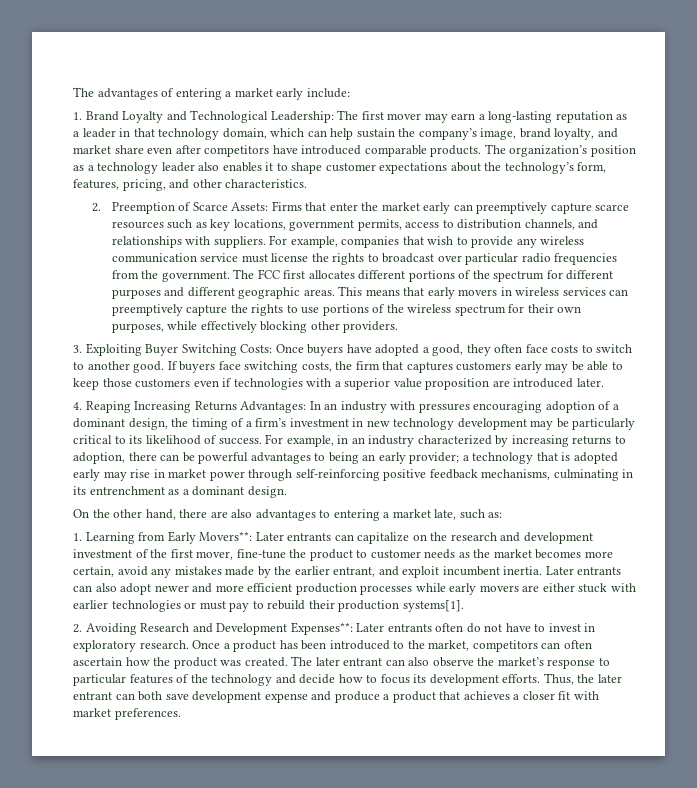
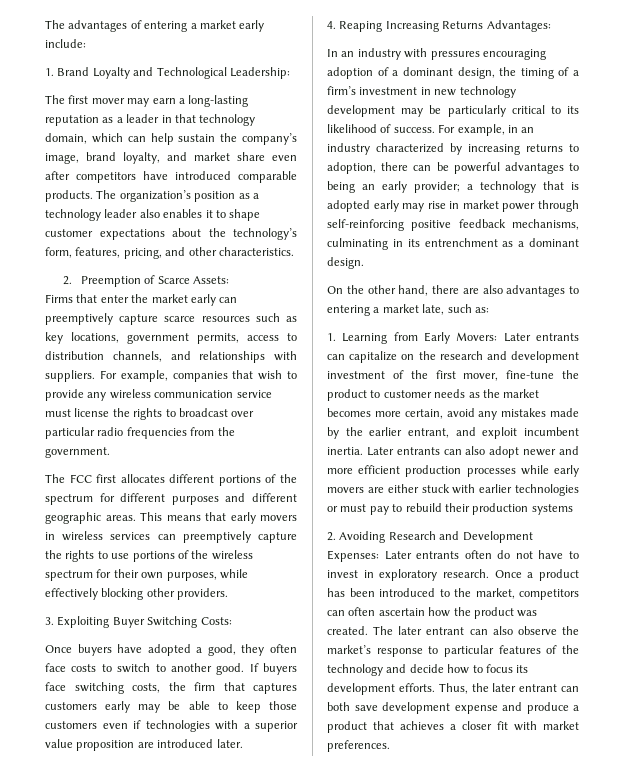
- 1. Brand Loyalty and Technological Leadership: The first mover may earn a long-lasting reputation as a leader in that technology domain, which can help sustain the company’s image, brand loyalty, and market share even after competitors have introduced comparable products.
+ 1. Brand Loyalty and Technological Leadership:
+ The first mover may earn a long-lasting reputation as a leader in that technology domain, which can help sustain the company’s image, brand loyalty, and market share even after competitors have introduced comparable products.
- 2. Preemption of Scarce Assets: Firms that enter the market early can preemptively capture scarce resources such as key locations, government permits, access to distribution channels, and relationships with suppliers.
+ 2. Preemption of Scarce Assets:
+ Firms that enter the market early can preemptively capture scarce resources such as key locations, government permits, access to distribution channels, and relationships with suppliers.
- For example, companies that wish to provide any wireless communication service must license the rights to broadcast over particular radio frequencies from the government. The FCC first allocates different portions of the spectrum for different purposes and different geographic areas.
+ For example, companies that wish to provide any wireless communication service must license the rights to broadcast over particular radio frequencies from the government.
+ The FCC first allocates different portions of the spectrum for different purposes and different geographic areas.
- 3. Exploiting Buyer Switching Costs: Once buyers have adopted a good, they often face costs to switch to another good.
+ 3. Exploiting Buyer Switching Costs:
+ Once buyers have adopted a good, they often face costs to switch to another good.
- 4. Reaping Increasing Returns Advantages: In an industry with pressures encouraging adoption of a dominant design, the timing of a firm’s investment in new technology development may be particularly critical to its likelihood of success.
+ 4. Reaping Increasing Returns Advantages:
+ In an industry with pressures encouraging adoption of a dominant design, the timing of a firm’s investment in new technology development may be particularly critical to its likelihood of success.
- 1. Learning from Early Movers**: Later entrants can capitalize on the research and development investment of the first mover, fine-tune the product to customer needs as the market becomes more certain, avoid any mistakes made by the earlier entrant, and exploit incumbent inertia.
+ 1. Learning from Early Movers: Later entrants can capitalize on the research and development investment of the first mover, fine-tune the product to customer needs as the market becomes more certain, avoid any mistakes made by the earlier entrant, and exploit incumbent inertia.
- Later entrants can also adopt newer and more efficient production processes while early movers are either stuck with earlier technologies or must pay to rebuild their production systems[1].
+ Later entrants can also adopt newer and more efficient production processes while early movers are either stuck with earlier technologies or must pay to rebuild their production systems
- 2. Avoiding Research and Development Expenses**: Later entrants often do not have to invest in exploratory research.
+ 2. Avoiding Research and Development Expenses: Later entrants often do not have to invest in exploratory research.

